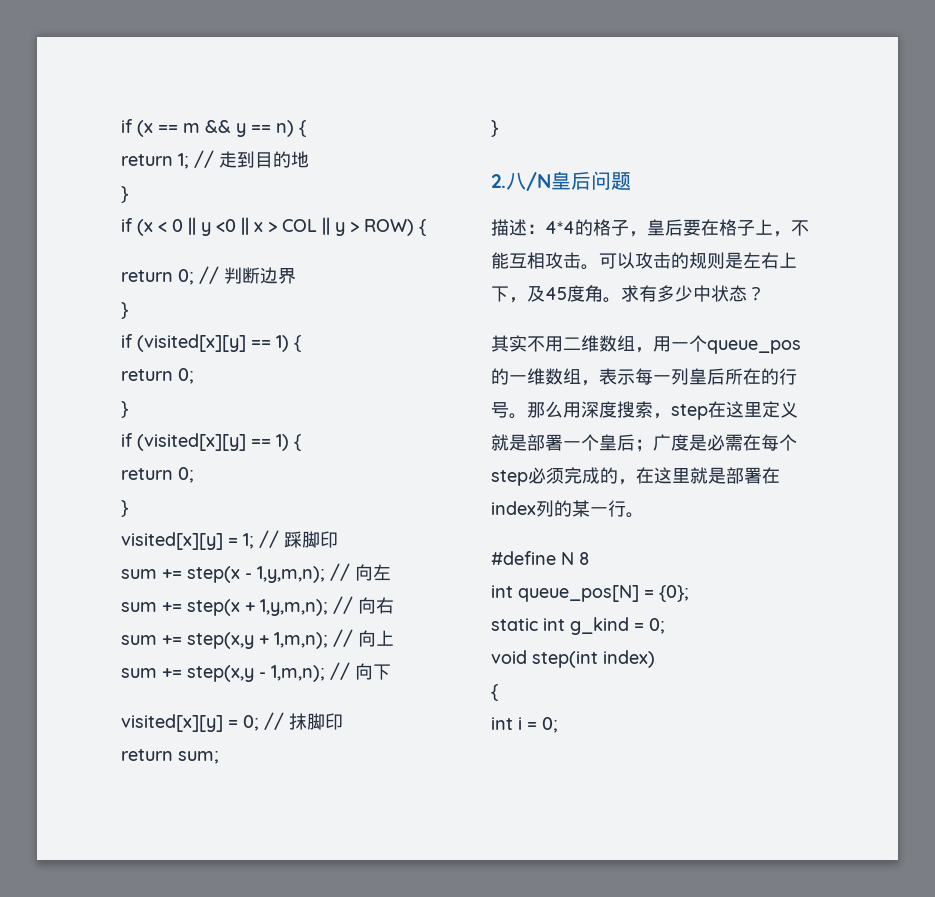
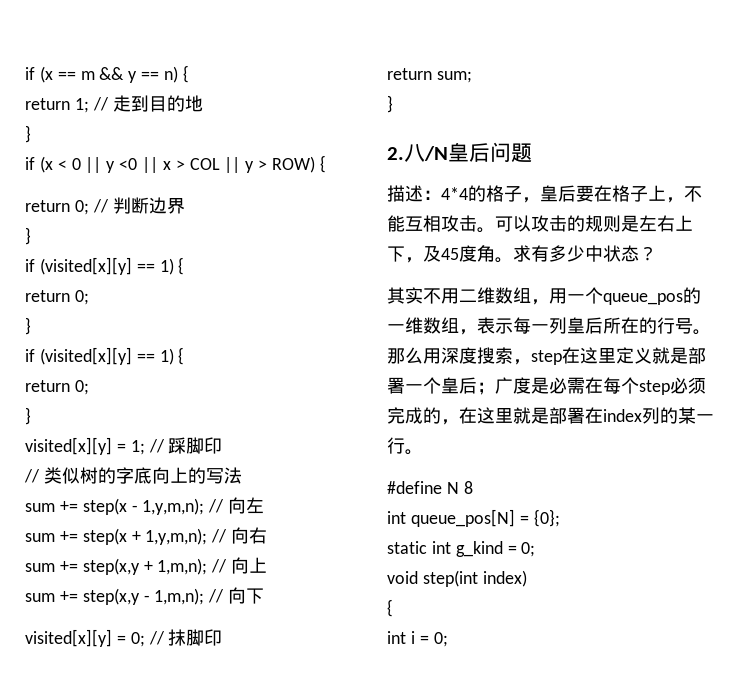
+ // 类似树的字底向上的写法

